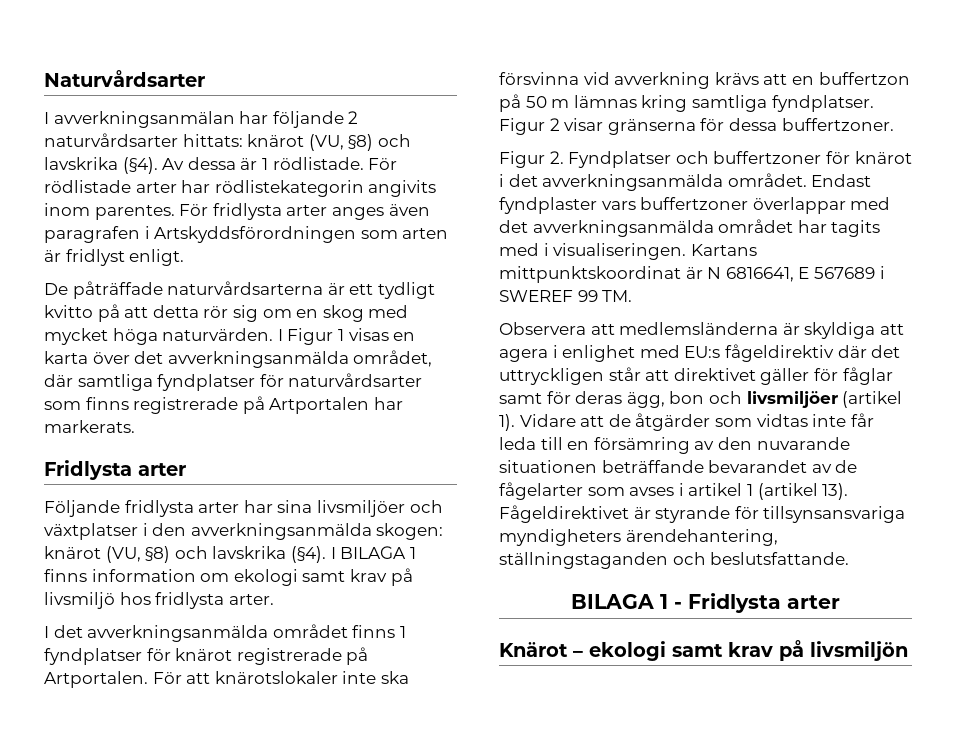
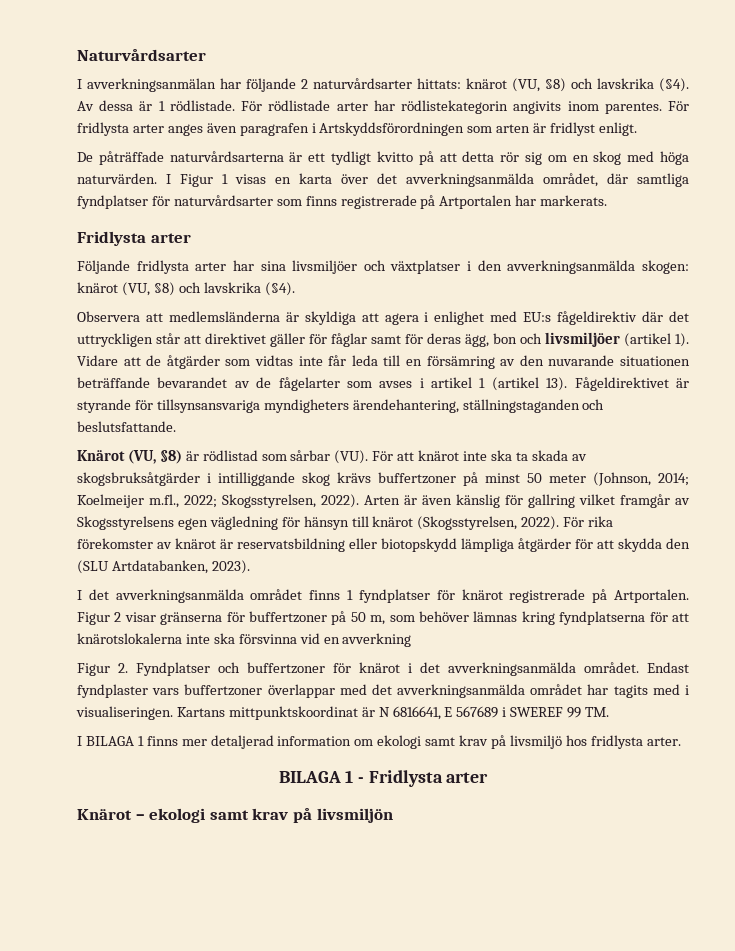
- De påträffade naturvårdsarterna är ett tydligt kvitto på att detta rör sig om en skog med mycket höga naturvärden.
+ De påträffade naturvårdsarterna är ett tydligt kvitto på att detta rör sig om en skog med höga naturvärden.
- I BILAGA 1 finns information om ekologi samt krav på livsmiljö hos fridlysta arter.
- I det avverkningsanmälda området finns 1 fyndplatser för knärot registrerade på Artportalen. För att knärotslokaler inte ska försvinna vid avverkning krävs att en buffertzon på 50 m lämnas kring samtliga fyndplatser. Figur 2 visar gränserna för dessa buffertzoner.
- Figur 2. Fyndplatser och buffertzoner för knärot i det avverkningsanmälda området. Endast fyndplaster vars buffertzoner överlappar med det avverkningsanmälda området har tagits med i visualiseringen. Kartans mittpunktskoordinat är N 6816641, E 567689 i SWEREF 99 TM.
+ Knärot (VU, §8) är rödlistad som sårbar (VU). För att knärot inte ska ta skada av skogsbruksåtgärder i intilliggande skog krävs buffertzoner på minst 50 meter (Johnson, 2014; Koelmeijer m.fl., 2022; Skogsstyrelsen, 2022). Arten är även känslig för gallring vilket framgår av Skogsstyrelsens egen vägledning för hänsyn till knärot (Skogsstyrelsen, 2022). För rika förekomster av knärot är reservatsbildning eller biotopskydd lämpliga åtgärder för att skydda den (SLU Artdatabanken, 2023).
+ I det avverkningsanmälda området finns 1 fyndplatser för knärot registrerade på Artportalen. Figur 2 visar gränserna för buffertzoner på 50 m, som behöver lämnas kring fyndplatserna för att knärotslokalerna inte ska försvinna vid en avverkning
+ Figur 2. Fyndplatser och buffertzoner för knärot i det avverkningsanmälda området. Endast fyndplaster vars buffertzoner överlappar med det avverkningsanmälda området har tagits med i visualiseringen. Kartans mittpunktskoordinat är N 6816641, E 567689 i SWEREF 99 TM.
+ I BILAGA 1 finns mer detaljerad information om ekologi samt krav på livsmiljö hos fridlysta arter.

